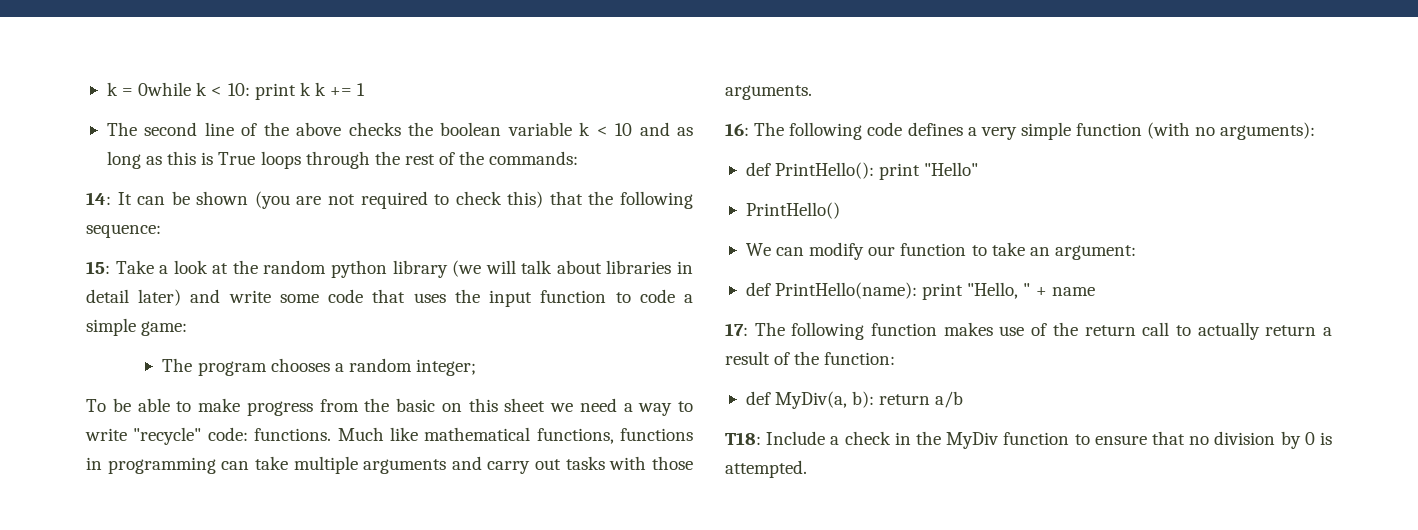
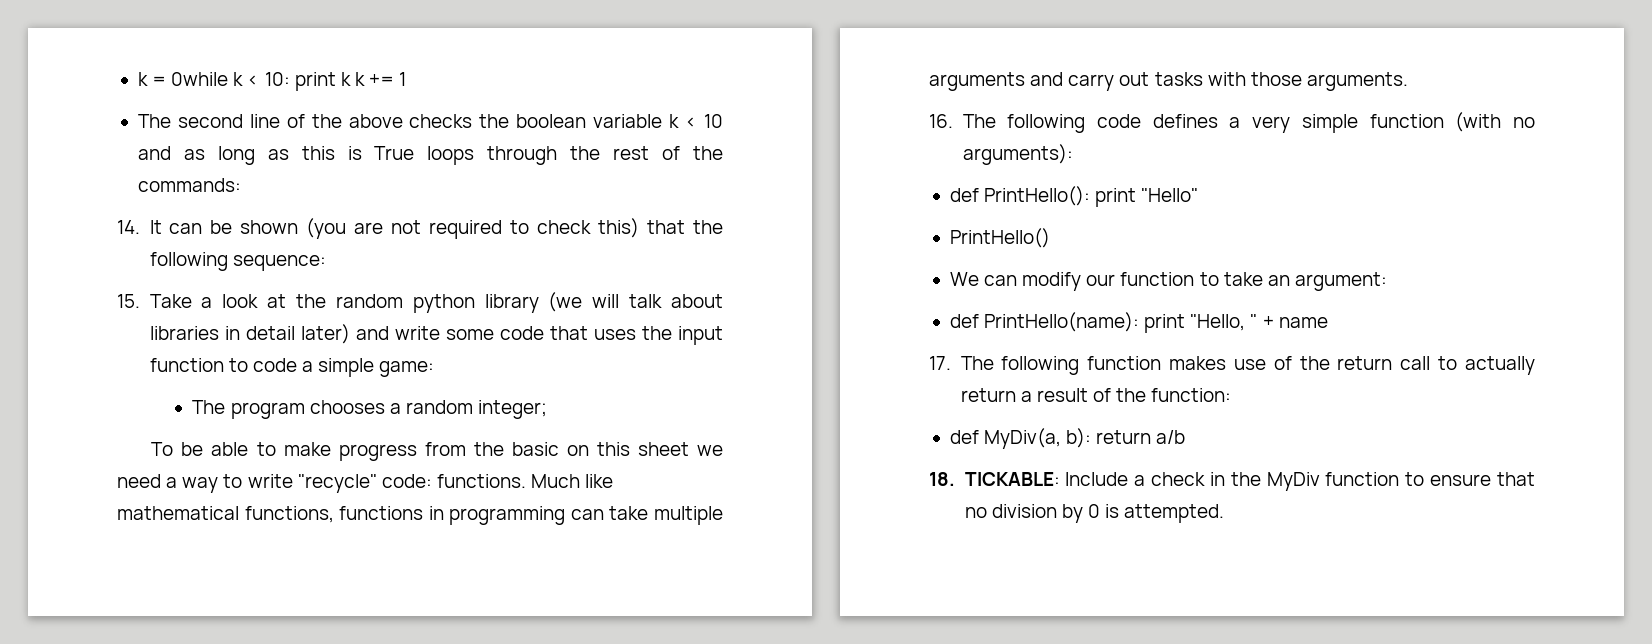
- 14: It can be shown (you are not required to check this) that the following sequence:
+ 14. It can be shown (you are not required to check this) that the following sequence:
- 15: Take a look at the random python library (we will talk about libraries in detail later) and write some code that uses the input function to code a simple game:
+ 15. Take a look at the random python library (we will talk about libraries in detail later) and write some code that uses the input function to code a simple game:
- 16: The following code defines a very simple function (with no arguments):
+ 16. The following code defines a very simple function (with no arguments):
- 17: The following function makes use of the return call to actually return a result of the function:
+ 17. The following function makes use of the return call to actually return a result of the function:
- T18: Include a check in the MyDiv function to ensure that no division by 0 is attempted.
+ 18. TICKABLE: Include a check in the MyDiv function to ensure that no division by 0 is attempted.

